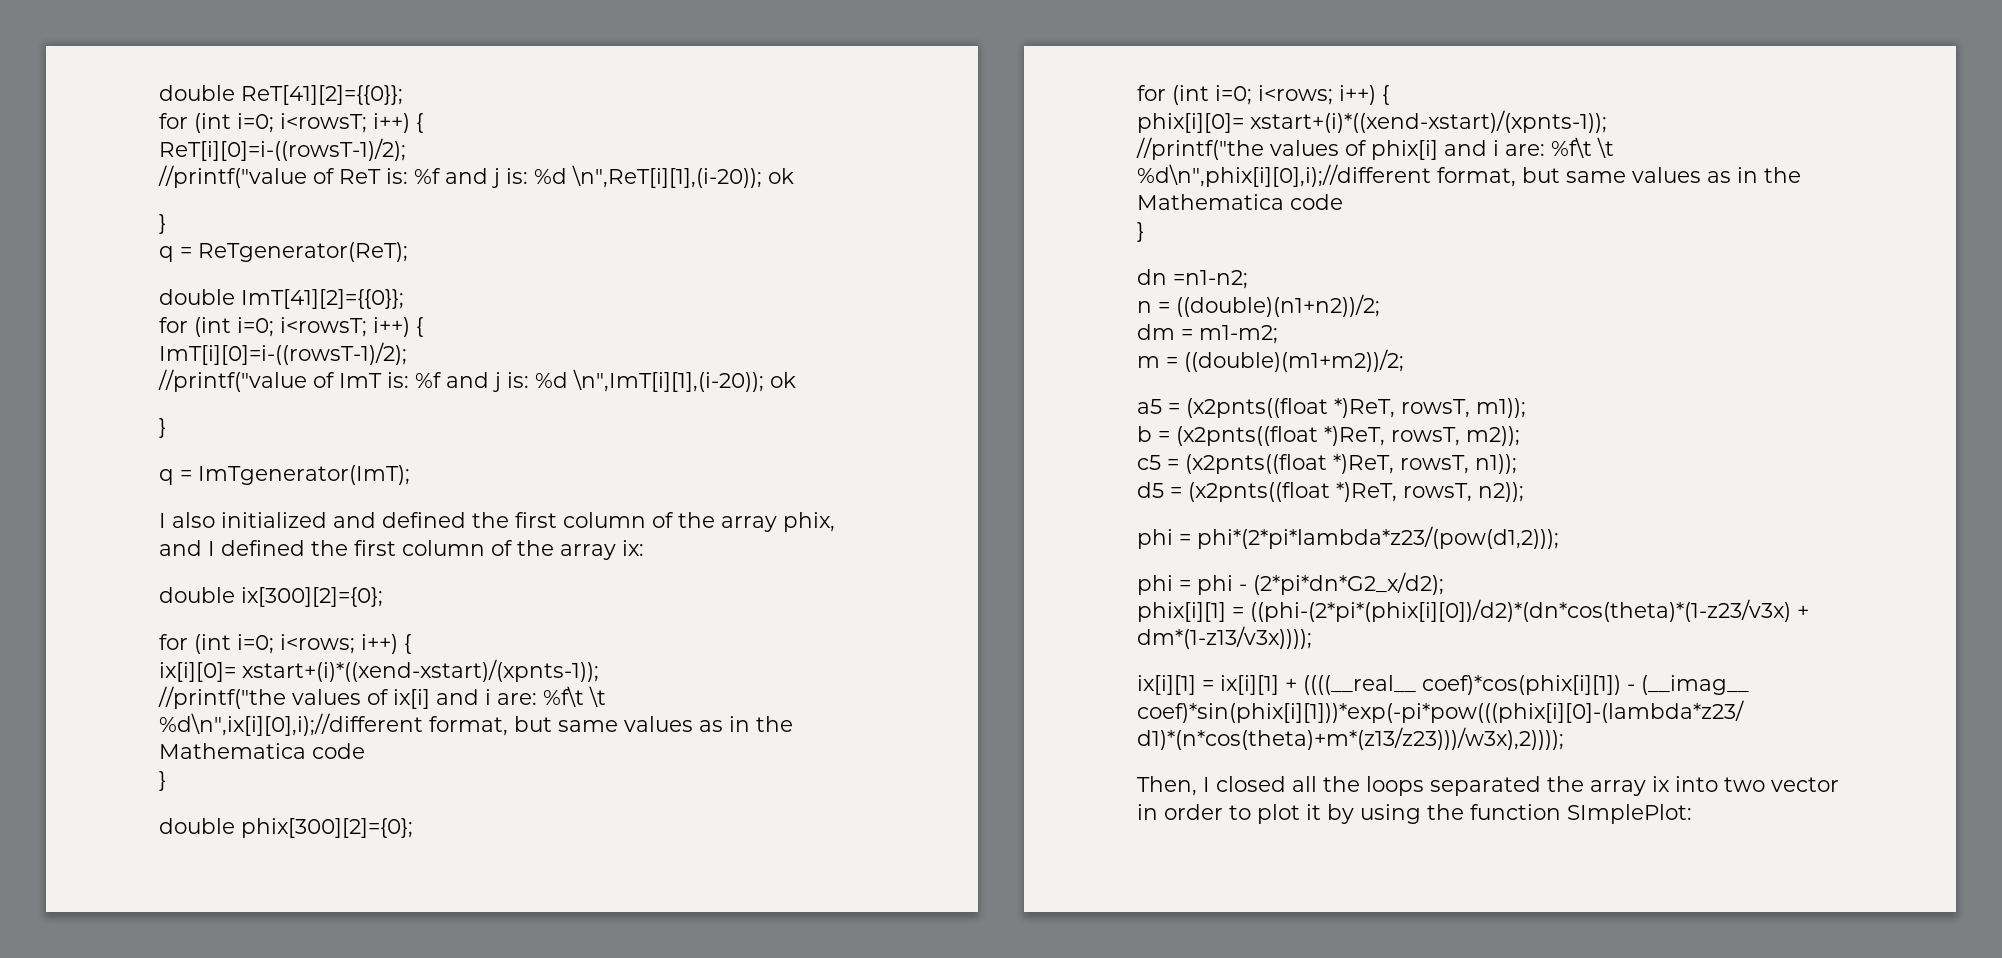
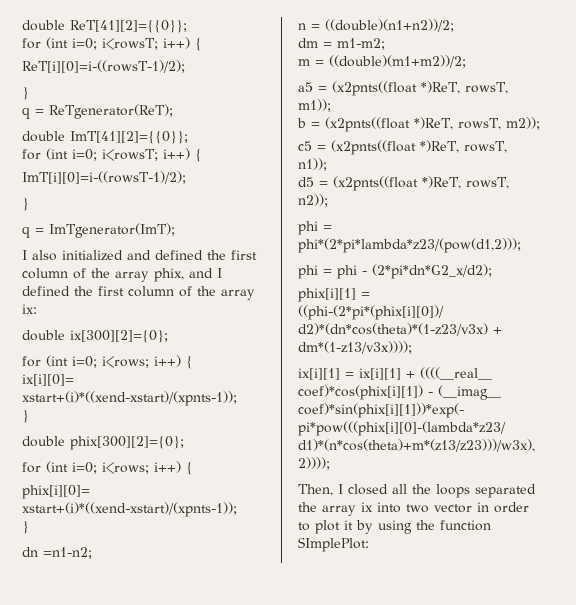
- //printf("value of ReT is: %f and j is: %d \n",ReT[i][1],(i-20)); ok
- //printf("value of ImT is: %f and j is: %d \n",ImT[i][1],(i-20)); ok
- //printf("the values of ix[i] and i are: %f\t \t %d\n",ix[i][0],i);//different format, but same values as in the Mathematica code
- //printf("the values of phix[i] and i are: %f\t \t %d\n",phix[i][0],i);//different format, but same values as in the Mathematica code

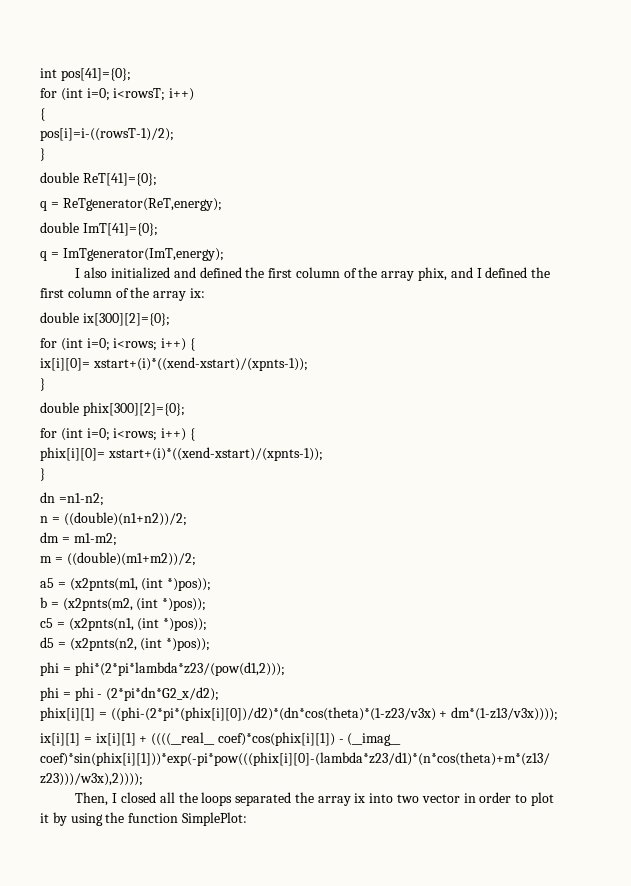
- double ReT[41][2]={{0}};
- for (int i=0; i<rowsT; i++) {
- ReT[i][0]=i-((rowsT-1)/2);
+ int pos[41]={0};
+ for (int i=0; i<rowsT; i++)
+ {
+ pos[i]=i-((rowsT-1)/2);
  }
- q = ReTgenerator(ReT);
- double ImT[41][2]={{0}};
- for (int i=0; i<rowsT; i++) {
- ImT[i][0]=i-((rowsT-1)/2);
- }
- q = ImTgenerator(ImT);
+ double ReT[41]={0};
+ q = ReTgenerator(ReT,energy);
+ double ImT[41]={0};
+ q = ImTgenerator(ImT,energy);
- a5 = (x2pnts((float *)ReT, rowsT, m1));
- b = (x2pnts((float *)ReT, rowsT, m2));
- c5 = (x2pnts((float *)ReT, rowsT, n1));
- d5 = (x2pnts((float *)ReT, rowsT, n2));
+ a5 = (x2pnts(m1, (int *)pos));
+ b = (x2pnts(m2, (int *)pos));
+ c5 = (x2pnts(n1, (int *)pos));
+ d5 = (x2pnts(n2, (int *)pos));
- Then, I closed all the loops separated the array ix into two vector in order to plot it by using the function SImplePlot:
+ Then, I closed all the loops separated the array ix into two vector in order to plot it by using the function SimplePlot:

